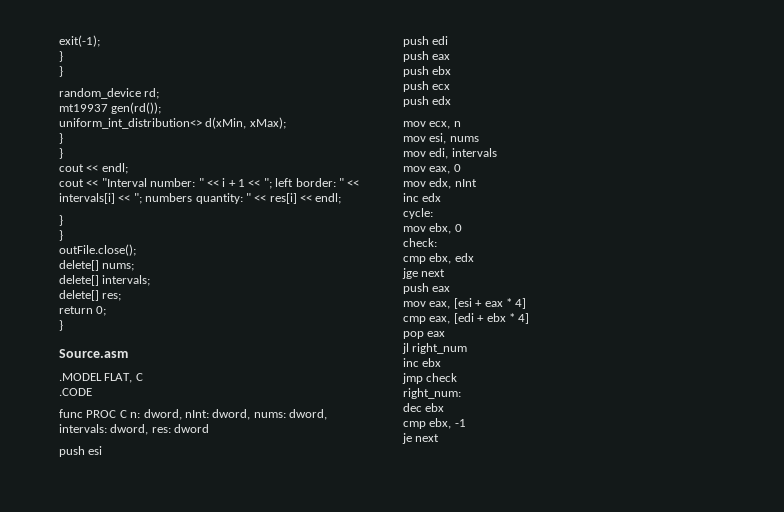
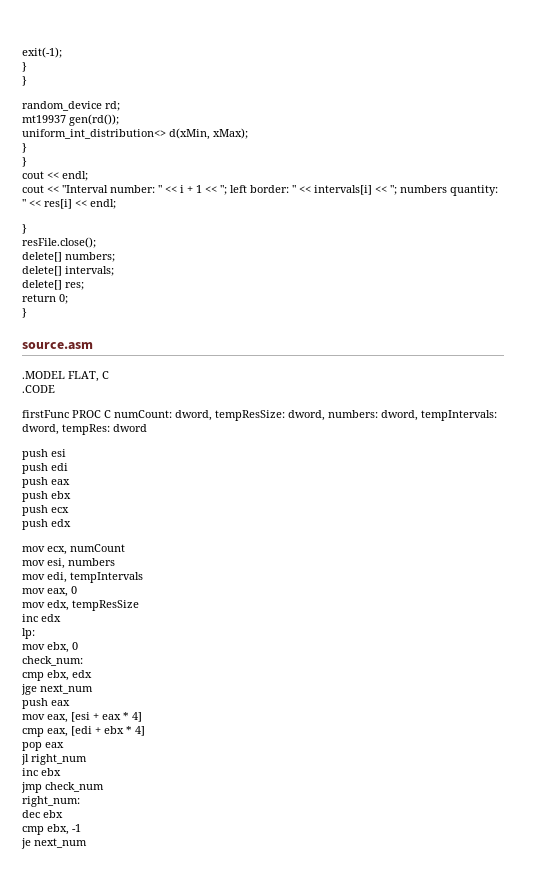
  cout << "Interval number: " << i + 1 << "; left border: " << intervals[i] << "; numbers quantity: " << res[i] << endl;
  }
- }
- outFile.close();
- delete[] nums;
+ resFile.close();
+ delete[] numbers;
- Source.asm
+ source.asm
- func PROC C n: dword, nInt: dword, nums: dword, intervals: dword, res: dword
+ firstFunc PROC C numCount: dword, tempResSize: dword, numbers: dword, tempIntervals: dword, tempRes: dword
- mov ecx, n
+ mov ecx, numCount
- mov esi, nums
+ mov esi, numbers
- mov edi, intervals
+ mov edi, tempIntervals
- mov edx, nInt
+ mov edx, tempResSize
- cycle:
+ lp:
- check:
+ check_num:
- jge next
+ jge next_num
- jmp check
+ jmp check_num
- je next
+ je next_num

